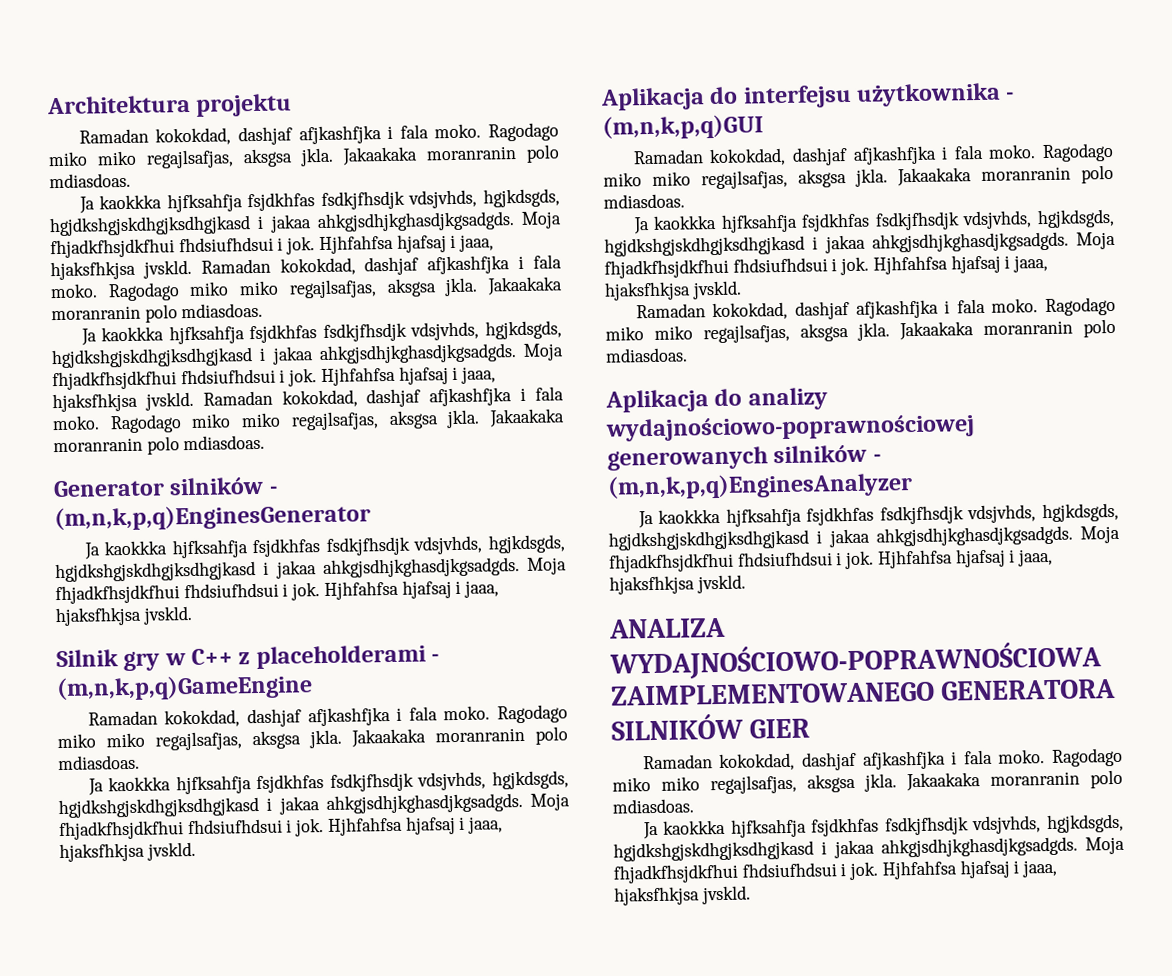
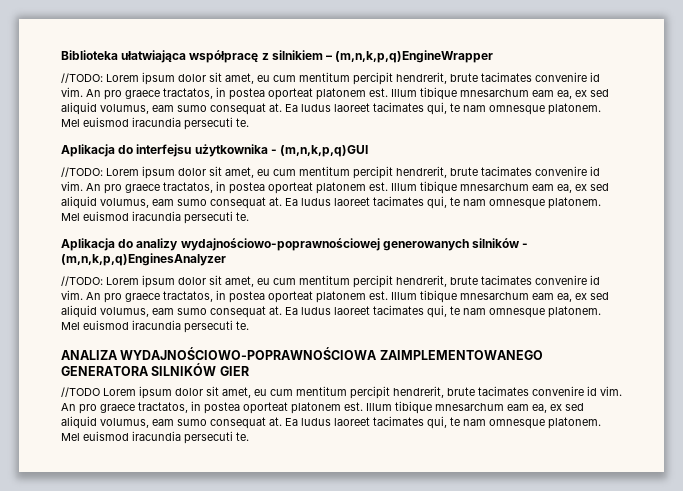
- Architektura projektu
- Ramadan kokokdad, dashjaf afjkashfjka i fala moko. Ragodago miko miko regajlsafjas, aksgsa jkla. Jakaakaka moranranin polo mdiasdoas.
- Ja kaokkka hjfksahfja fsjdkhfas fsdkjfhsdjk vdsjvhds, hgjkdsgds, hgjdkshgjskdhgjksdhgjkasd i jakaa ahkgjsdhjkghasdjkgsadgds. Moja fhjadkfhsjdkfhui fhdsiufhdsui i jok. Hjhfahfsa hjafsaj i jaaa, hjaksfhkjsa jvskld. Ramadan kokokdad, dashjaf afjkashfjka i fala moko. Ragodago miko miko regajlsafjas, aksgsa jkla. Jakaakaka moranranin polo mdiasdoas.
- Ja kaokkka hjfksahfja fsjdkhfas fsdkjfhsdjk vdsjvhds, hgjkdsgds, hgjdkshgjskdhgjksdhgjkasd i jakaa ahkgjsdhjkghasdjkgsadgds. Moja fhjadkfhsjdkfhui fhdsiufhdsui i jok. Hjhfahfsa hjafsaj i jaaa, hjaksfhkjsa jvskld. Ramadan kokokdad, dashjaf afjkashfjka i fala moko. Ragodago miko miko regajlsafjas, aksgsa jkla. Jakaakaka moranranin polo mdiasdoas.
- Generator silników - (m,n,k,p,q)EnginesGenerator
- Ja kaokkka hjfksahfja fsjdkhfas fsdkjfhsdjk vdsjvhds, hgjkdsgds, hgjdkshgjskdhgjksdhgjkasd i jakaa ahkgjsdhjkghasdjkgsadgds. Moja fhjadkfhsjdkfhui fhdsiufhdsui i jok. Hjhfahfsa hjafsaj i jaaa, hjaksfhkjsa jvskld.
- Silnik gry w C++ z placeholderami - (m,n,k,p,q)GameEngine
- Ramadan kokokdad, dashjaf afjkashfjka i fala moko. Ragodago miko miko regajlsafjas, aksgsa jkla. Jakaakaka moranranin polo mdiasdoas.
- Ja kaokkka hjfksahfja fsjdkhfas fsdkjfhsdjk vdsjvhds, hgjkdsgds, hgjdkshgjskdhgjksdhgjkasd i jakaa ahkgjsdhjkghasdjkgsadgds. Moja fhjadkfhsjdkfhui fhdsiufhdsui i jok. Hjhfahfsa hjafsaj i jaaa, hjaksfhkjsa jvskld.
+ Biblioteka ułatwiająca współpracę z silnikiem – (m,n,k,p,q)EngineWrapper
+ //TODO: Lorem ipsum dolor sit amet, eu cum mentitum percipit hendrerit, brute tacimates convenire id vim. An pro graece tractatos, in postea oporteat platonem est. Illum tibique mnesarchum eam ea, ex sed aliquid volumus, eam sumo consequat at. Ea ludus laoreet tacimates qui, te nam omnesque platonem. Mel euismod iracundia persecuti te.
  Aplikacja do interfejsu użytkownika - (m,n,k,p,q)GUI
- Ramadan kokokdad, dashjaf afjkashfjka i fala moko. Ragodago miko miko regajlsafjas, aksgsa jkla. Jakaakaka moranranin polo mdiasdoas.
- Ja kaokkka hjfksahfja fsjdkhfas fsdkjfhsdjk vdsjvhds, hgjkdsgds, hgjdkshgjskdhgjksdhgjkasd i jakaa ahkgjsdhjkghasdjkgsadgds. Moja fhjadkfhsjdkfhui fhdsiufhdsui i jok. Hjhfahfsa hjafsaj i jaaa, hjaksfhkjsa jvskld.
- Ramadan kokokdad, dashjaf afjkashfjka i fala moko. Ragodago miko miko regajlsafjas, aksgsa jkla. Jakaakaka moranranin polo mdiasdoas.
+ //TODO: Lorem ipsum dolor sit amet, eu cum mentitum percipit hendrerit, brute tacimates convenire id vim. An pro graece tractatos, in postea oporteat platonem est. Illum tibique mnesarchum eam ea, ex sed aliquid volumus, eam sumo consequat at. Ea ludus laoreet tacimates qui, te nam omnesque platonem. Mel euismod iracundia persecuti te.
  Aplikacja do analizy wydajnościowo-poprawnościowej generowanych silników - (m,n,k,p,q)EnginesAnalyzer
- Ja kaokkka hjfksahfja fsjdkhfas fsdkjfhsdjk vdsjvhds, hgjkdsgds, hgjdkshgjskdhgjksdhgjkasd i jakaa ahkgjsdhjkghasdjkgsadgds. Moja fhjadkfhsjdkfhui fhdsiufhdsui i jok. Hjhfahfsa hjafsaj i jaaa, hjaksfhkjsa jvskld.
+ //TODO: Lorem ipsum dolor sit amet, eu cum mentitum percipit hendrerit, brute tacimates convenire id vim. An pro graece tractatos, in postea oporteat platonem est. Illum tibique mnesarchum eam ea, ex sed aliquid volumus, eam sumo consequat at. Ea ludus laoreet tacimates qui, te nam omnesque platonem. Mel euismod iracundia persecuti te.
  ANALIZA WYDAJNOŚCIOWO-POPRAWNOŚCIOWA ZAIMPLEMENTOWANEGO GENERATORA SILNIKÓW GIER
- Ramadan kokokdad, dashjaf afjkashfjka i fala moko. Ragodago miko miko regajlsafjas, aksgsa jkla. Jakaakaka moranranin polo mdiasdoas.
- Ja kaokkka hjfksahfja fsjdkhfas fsdkjfhsdjk vdsjvhds, hgjkdsgds, hgjdkshgjskdhgjksdhgjkasd i jakaa ahkgjsdhjkghasdjkgsadgds. Moja fhjadkfhsjdkfhui fhdsiufhdsui i jok. Hjhfahfsa hjafsaj i jaaa, hjaksfhkjsa jvskld.
+ //TODO Lorem ipsum dolor sit amet, eu cum mentitum percipit hendrerit, brute tacimates convenire id vim. An pro graece tractatos, in postea oporteat platonem est. Illum tibique mnesarchum eam ea, ex sed aliquid volumus, eam sumo consequat at. Ea ludus laoreet tacimates qui, te nam omnesque platonem. Mel euismod iracundia persecuti te.

